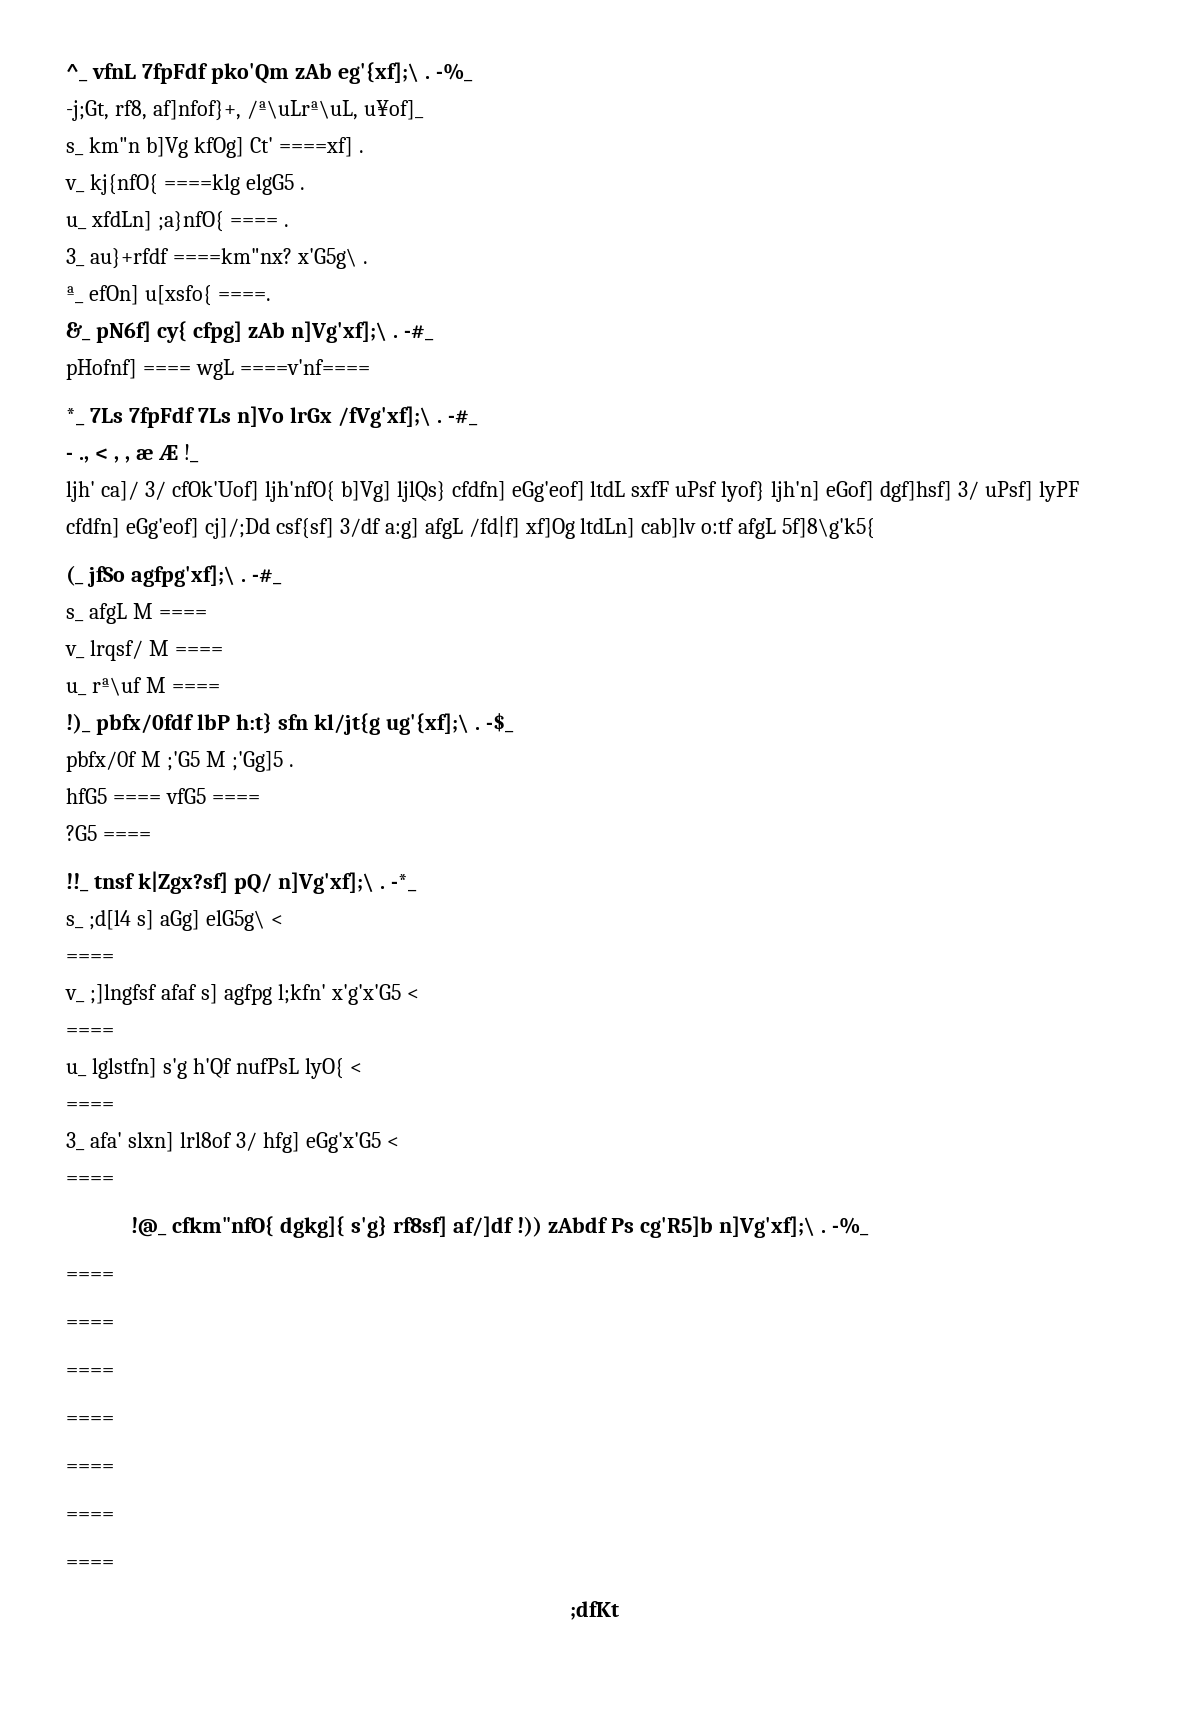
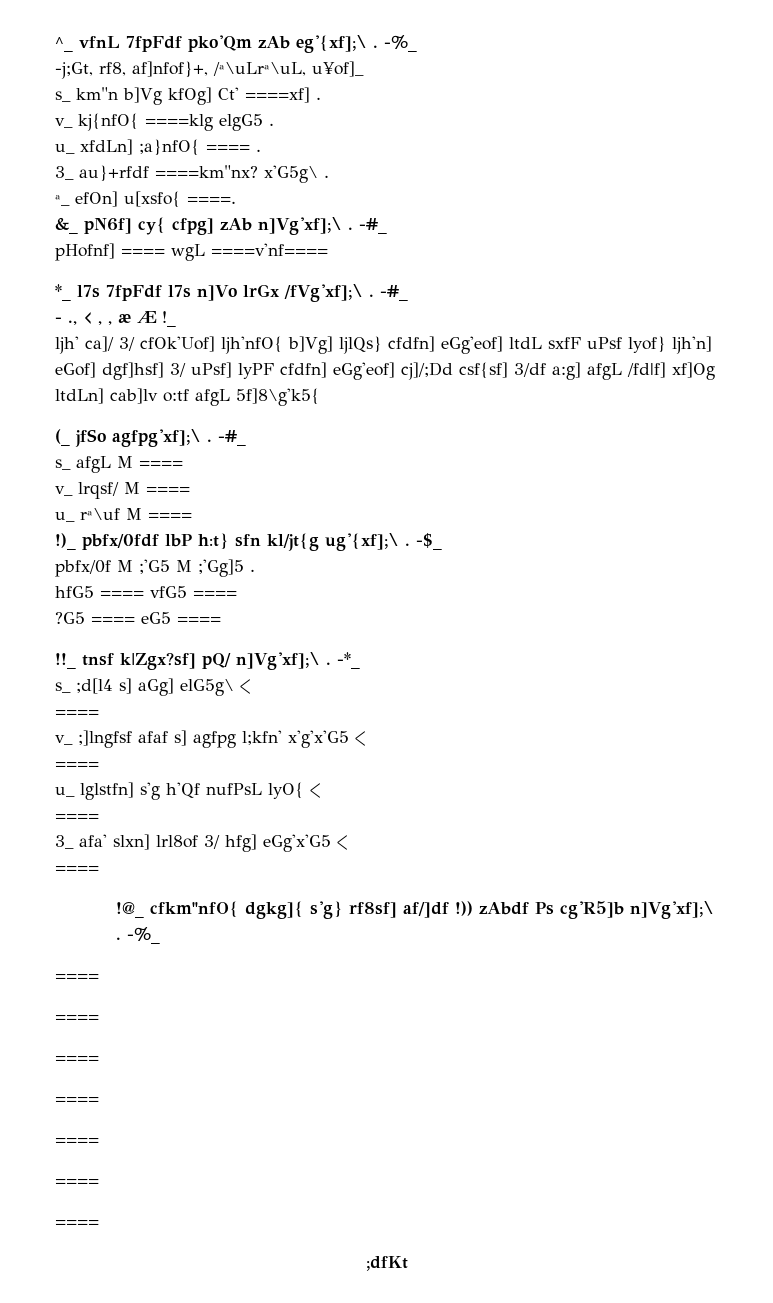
- *_ 7Ls 7fpFdf 7Ls n]Vo lrGx /fVg'xf];\ .
+ *_ l7s 7fpFdf l7s n]Vo lrGx /fVg'xf];\ .
- ?G5 ====
+ ?G5 ==== eG5 ====

